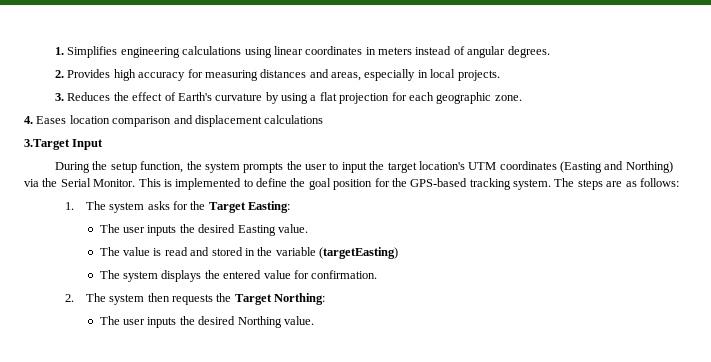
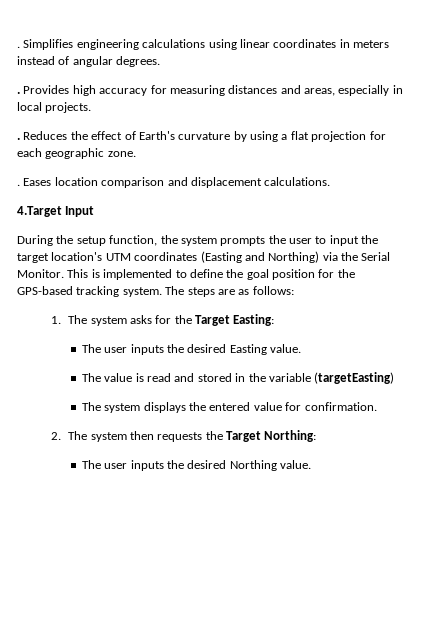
- 1. Simplifies engineering calculations using linear coordinates in meters instead of angular degrees.
+ . Simplifies engineering calculations using linear coordinates in meters instead of angular degrees.
- 2. Provides high accuracy for measuring distances and areas, especially in local projects.
+ . Provides high accuracy for measuring distances and areas, especially in local projects.
- 3. Reduces the effect of Earth's curvature by using a flat projection for each geographic zone.
+ . Reduces the effect of Earth's curvature by using a flat projection for each geographic zone.
- 4. Eases location comparison and displacement calculations
- 3.Target Input
+ . Eases location comparison and displacement calculations.
+ 4.Target Input

